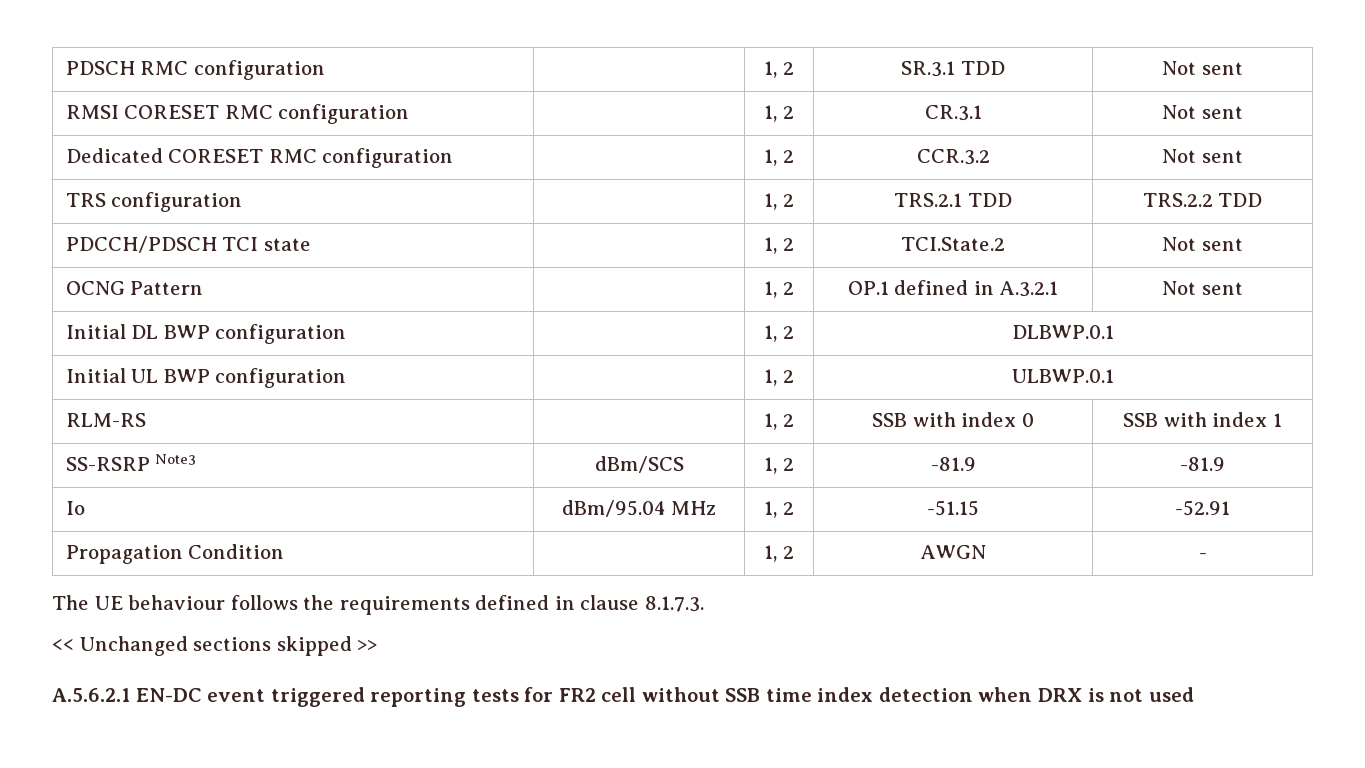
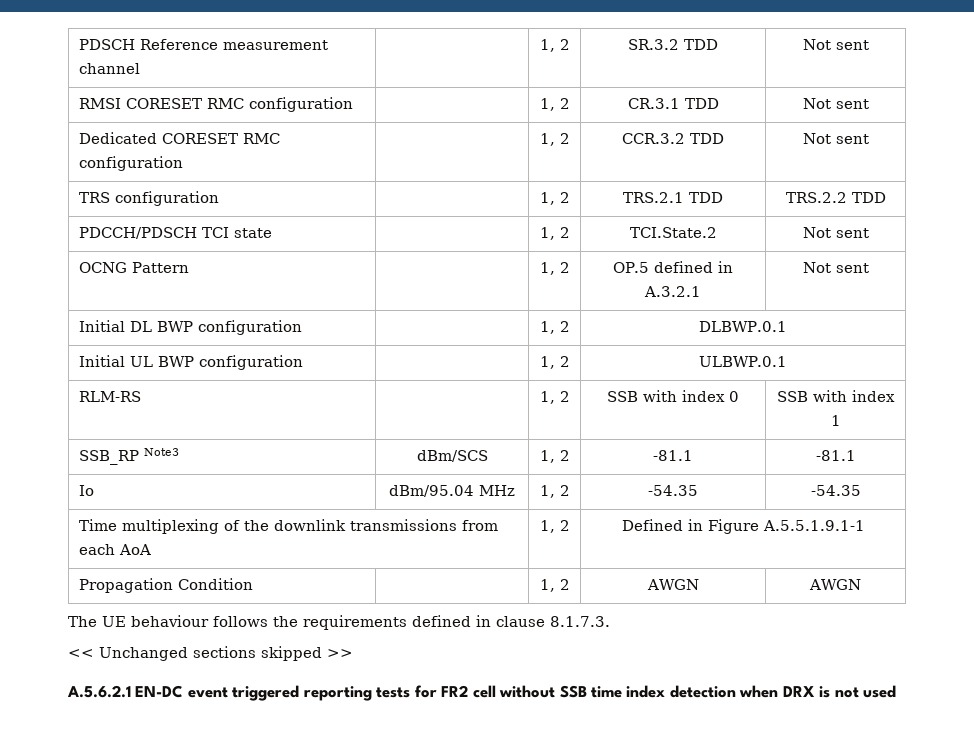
- PDSCH RMC configuration | | 1, 2 | SR.3.1 TDD | Not sent
+ PDSCH Reference measurement channel | | 1, 2 | SR.3.2 TDD | Not sent
- RMSI CORESET RMC configuration | | 1, 2 | CR.3.1 | Not sent
+ RMSI CORESET RMC configuration | | 1, 2 | CR.3.1 TDD | Not sent
- Dedicated CORESET RMC configuration | | 1, 2 | CCR.3.2 | Not sent
+ Dedicated CORESET RMC configuration | | 1, 2 | CCR.3.2 TDD | Not sent
- OCNG Pattern | | 1, 2 | OP.1 defined in A.3.2.1 | Not sent
+ OCNG Pattern | | 1, 2 | OP.5 defined in A.3.2.1 | Not sent
- SS-RSRP Note3 | dBm/SCS | 1, 2 | -81.9 | -81.9
+ SSB_RP Note3 | dBm/SCS | 1, 2 | -81.1 | -81.1
- Io | dBm/95.04 MHz | 1, 2 | -51.15 | -52.91
+ Io | dBm/95.04 MHz | 1, 2 | -54.35 | -54.35
+ Time multiplexing of the downlink transmissions from each AoA | 1, 2 | Defined in Figure A.5.5.1.9.1-1
- Propagation Condition | | 1, 2 | AWGN | -
+ Propagation Condition | | 1, 2 | AWGN | AWGN

